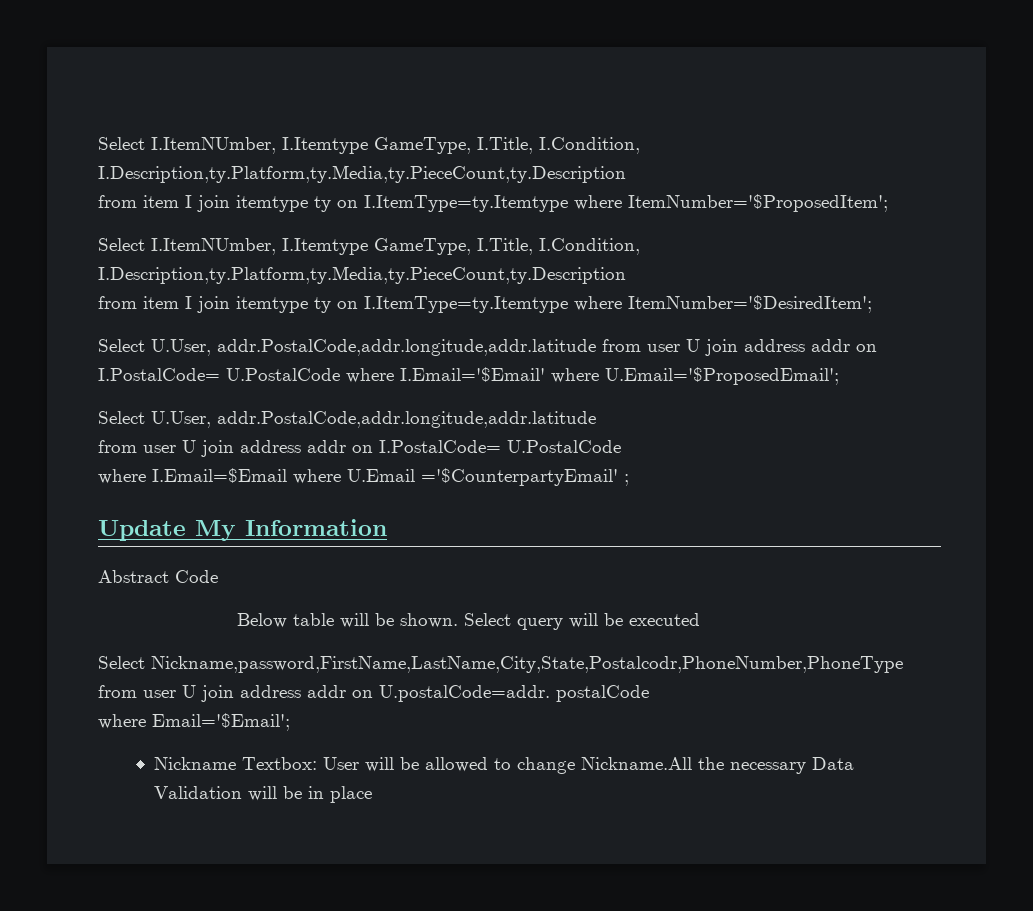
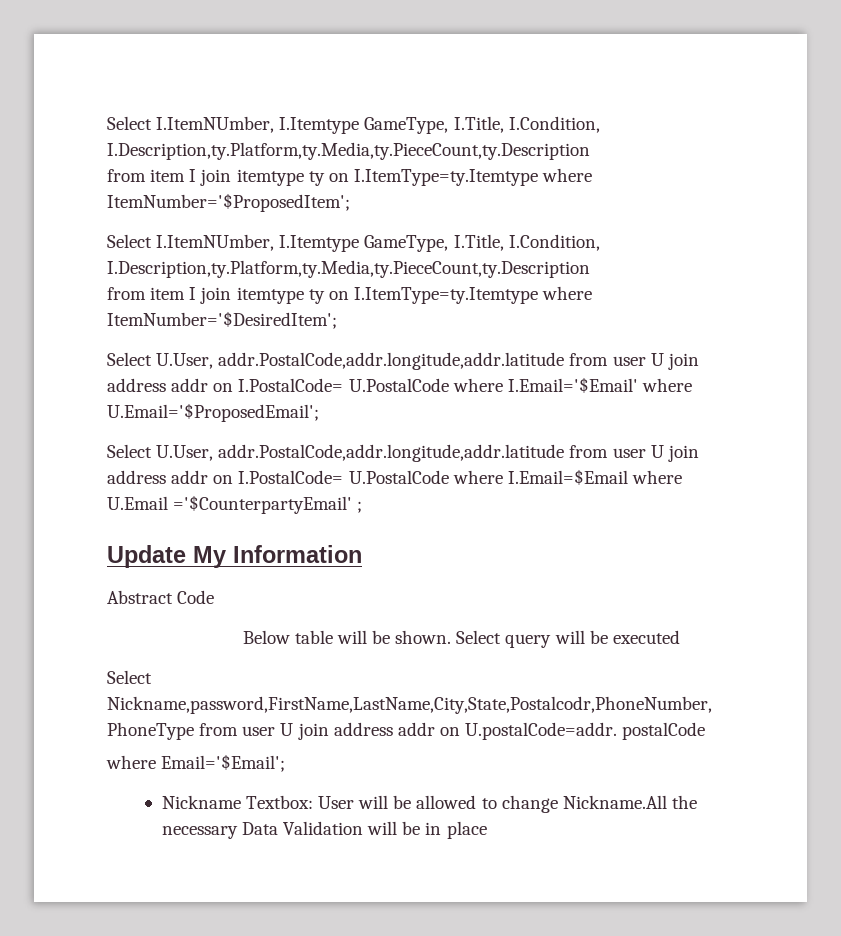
  Select U.User, addr.PostalCode,addr.longitude,addr.latitude from user U join address addr on I.PostalCode= U.PostalCode where I.Email='$Email' where U.Email='$ProposedEmail';
- Select U.User, addr.PostalCode,addr.longitude,addr.latitude
- from user U join address addr on I.PostalCode= U.PostalCode
- where I.Email=$Email where U.Email ='$CounterpartyEmail' ;
+ Select U.User, addr.PostalCode,addr.longitude,addr.latitude from user U join address addr on I.PostalCode= U.PostalCode where I.Email=$Email where U.Email ='$CounterpartyEmail' ;

